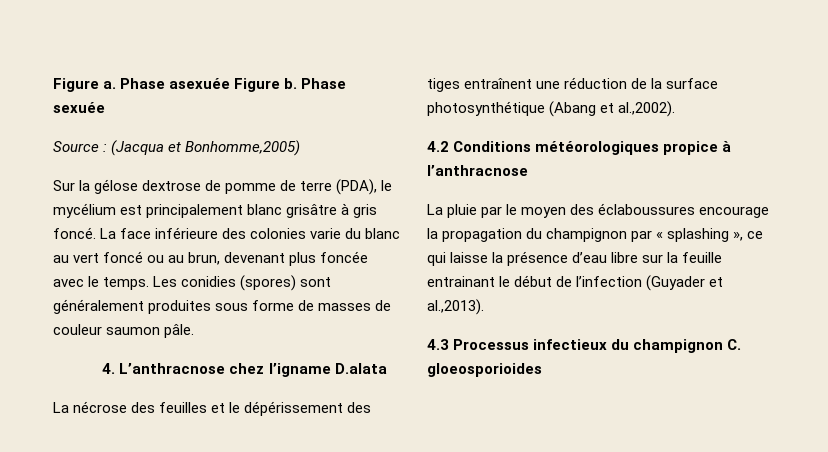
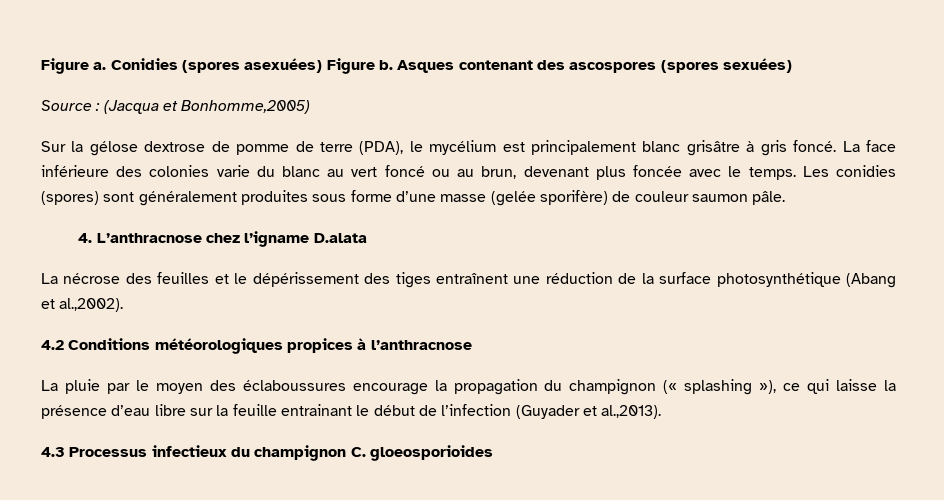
- Phase asexuée Figure b. Phase sexuée
+ Conidies (spores asexuées) Figure b. Asques contenant des ascospores (spores sexuées)
- Les conidies (spores) sont généralement produites sous forme de masses de couleur saumon pâle.
+ Les conidies (spores) sont généralement produites sous forme d’une masse (gelée sporifère) de couleur saumon pâle.
- 4.2 Conditions météorologiques propice à l’anthracnose
+ 4.2 Conditions météorologiques propices à l’anthracnose
- La pluie par le moyen des éclaboussures encourage la propagation du champignon par « splashing », ce qui laisse la présence d’eau libre sur la feuille entrainant le début de l’infection (Guyader et al.,2013).
+ La pluie par le moyen des éclaboussures encourage la propagation du champignon (« splashing »), ce qui laisse la présence d’eau libre sur la feuille entrainant le début de l’infection (Guyader et al.,2013).

